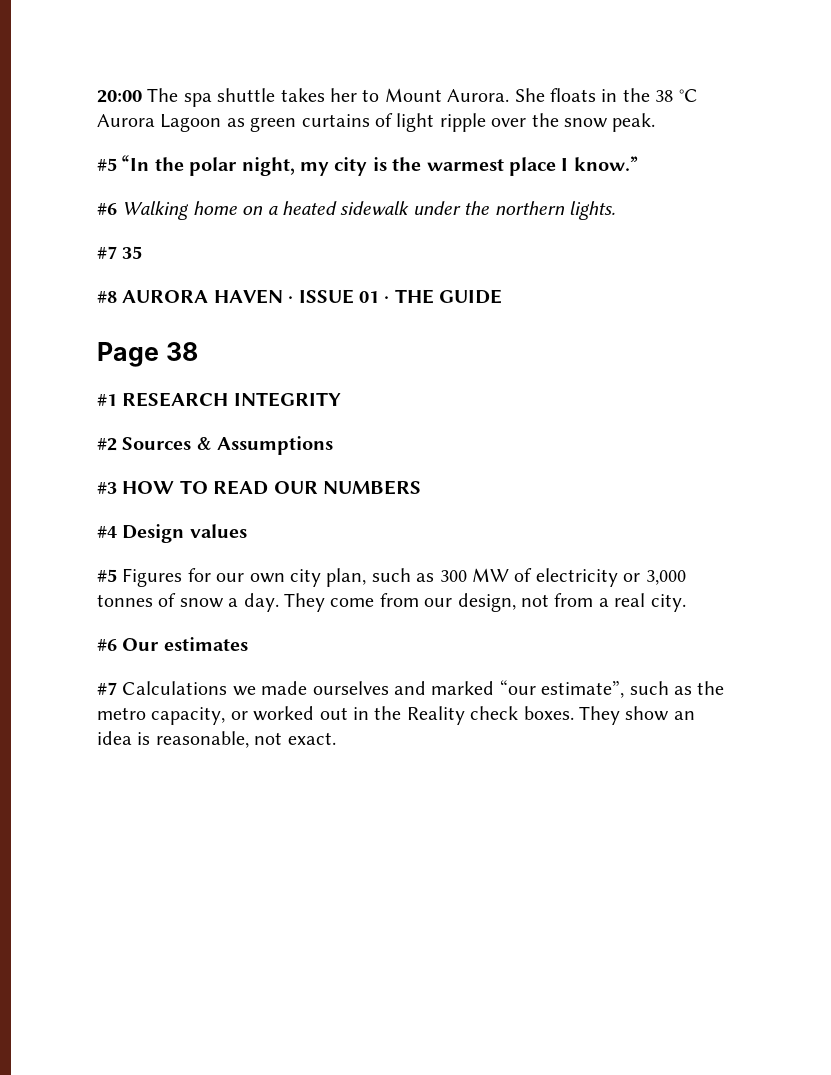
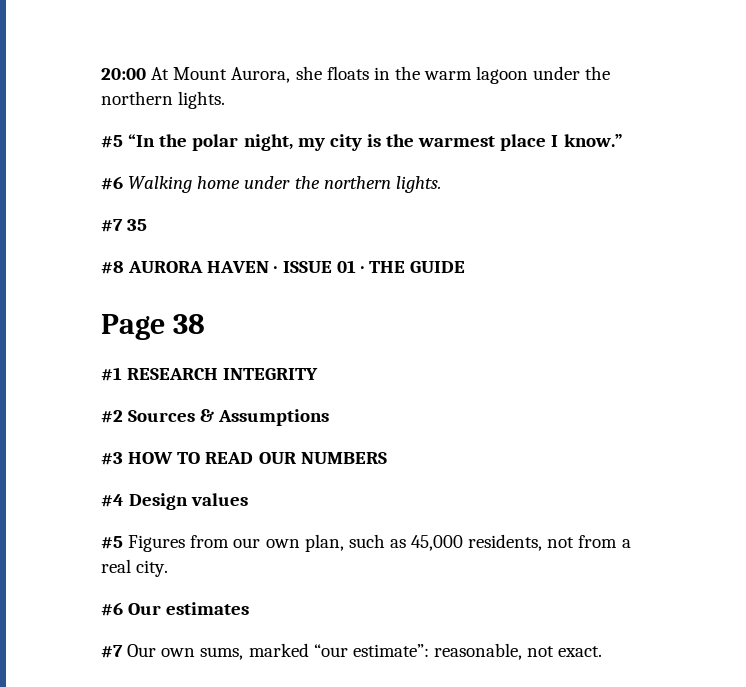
- 20:00 The spa shuttle takes her to Mount Aurora. She floats in the 38 °C Aurora Lagoon as green curtains of light ripple over the snow peak.
+ 20:00 At Mount Aurora, she floats in the warm lagoon under the northern lights.
- #6 Walking home on a heated sidewalk under the northern lights.
+ #6 Walking home under the northern lights.
- #5 Figures for our own city plan, such as 300 MW of electricity or 3,000 tonnes of snow a day. They come from our design, not from a real city.
+ #5 Figures from our own plan, such as 45,000 residents, not from a real city.
- #7 Calculations we made ourselves and marked “our estimate”, such as the metro capacity, or worked out in the Reality check boxes. They show an idea is reasonable, not exact.
+ #7 Our own sums, marked “our estimate”: reasonable, not exact.

